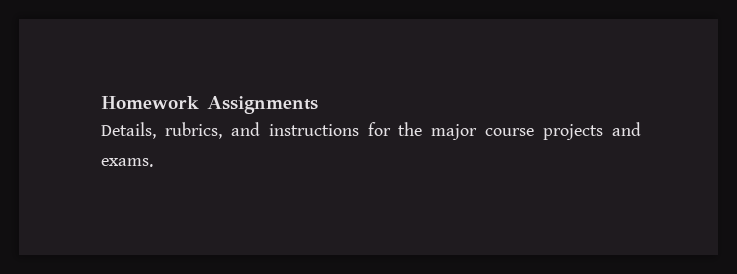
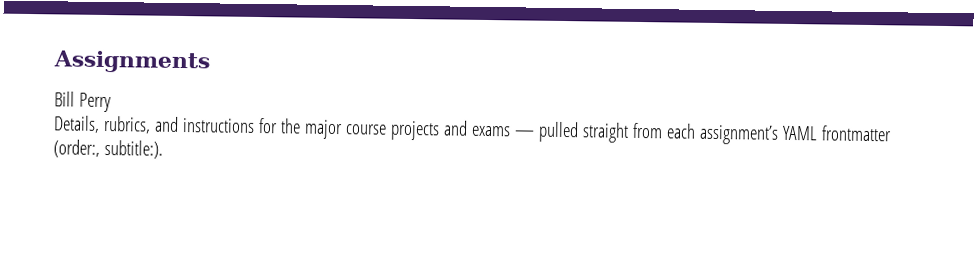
- Homework Assignments
+ Assignments
+ Bill Perry
- Details, rubrics, and instructions for the major course projects and exams.
+ Details, rubrics, and instructions for the major course projects and exams — pulled straight from each assignment’s YAML frontmatter (order:, subtitle:).

